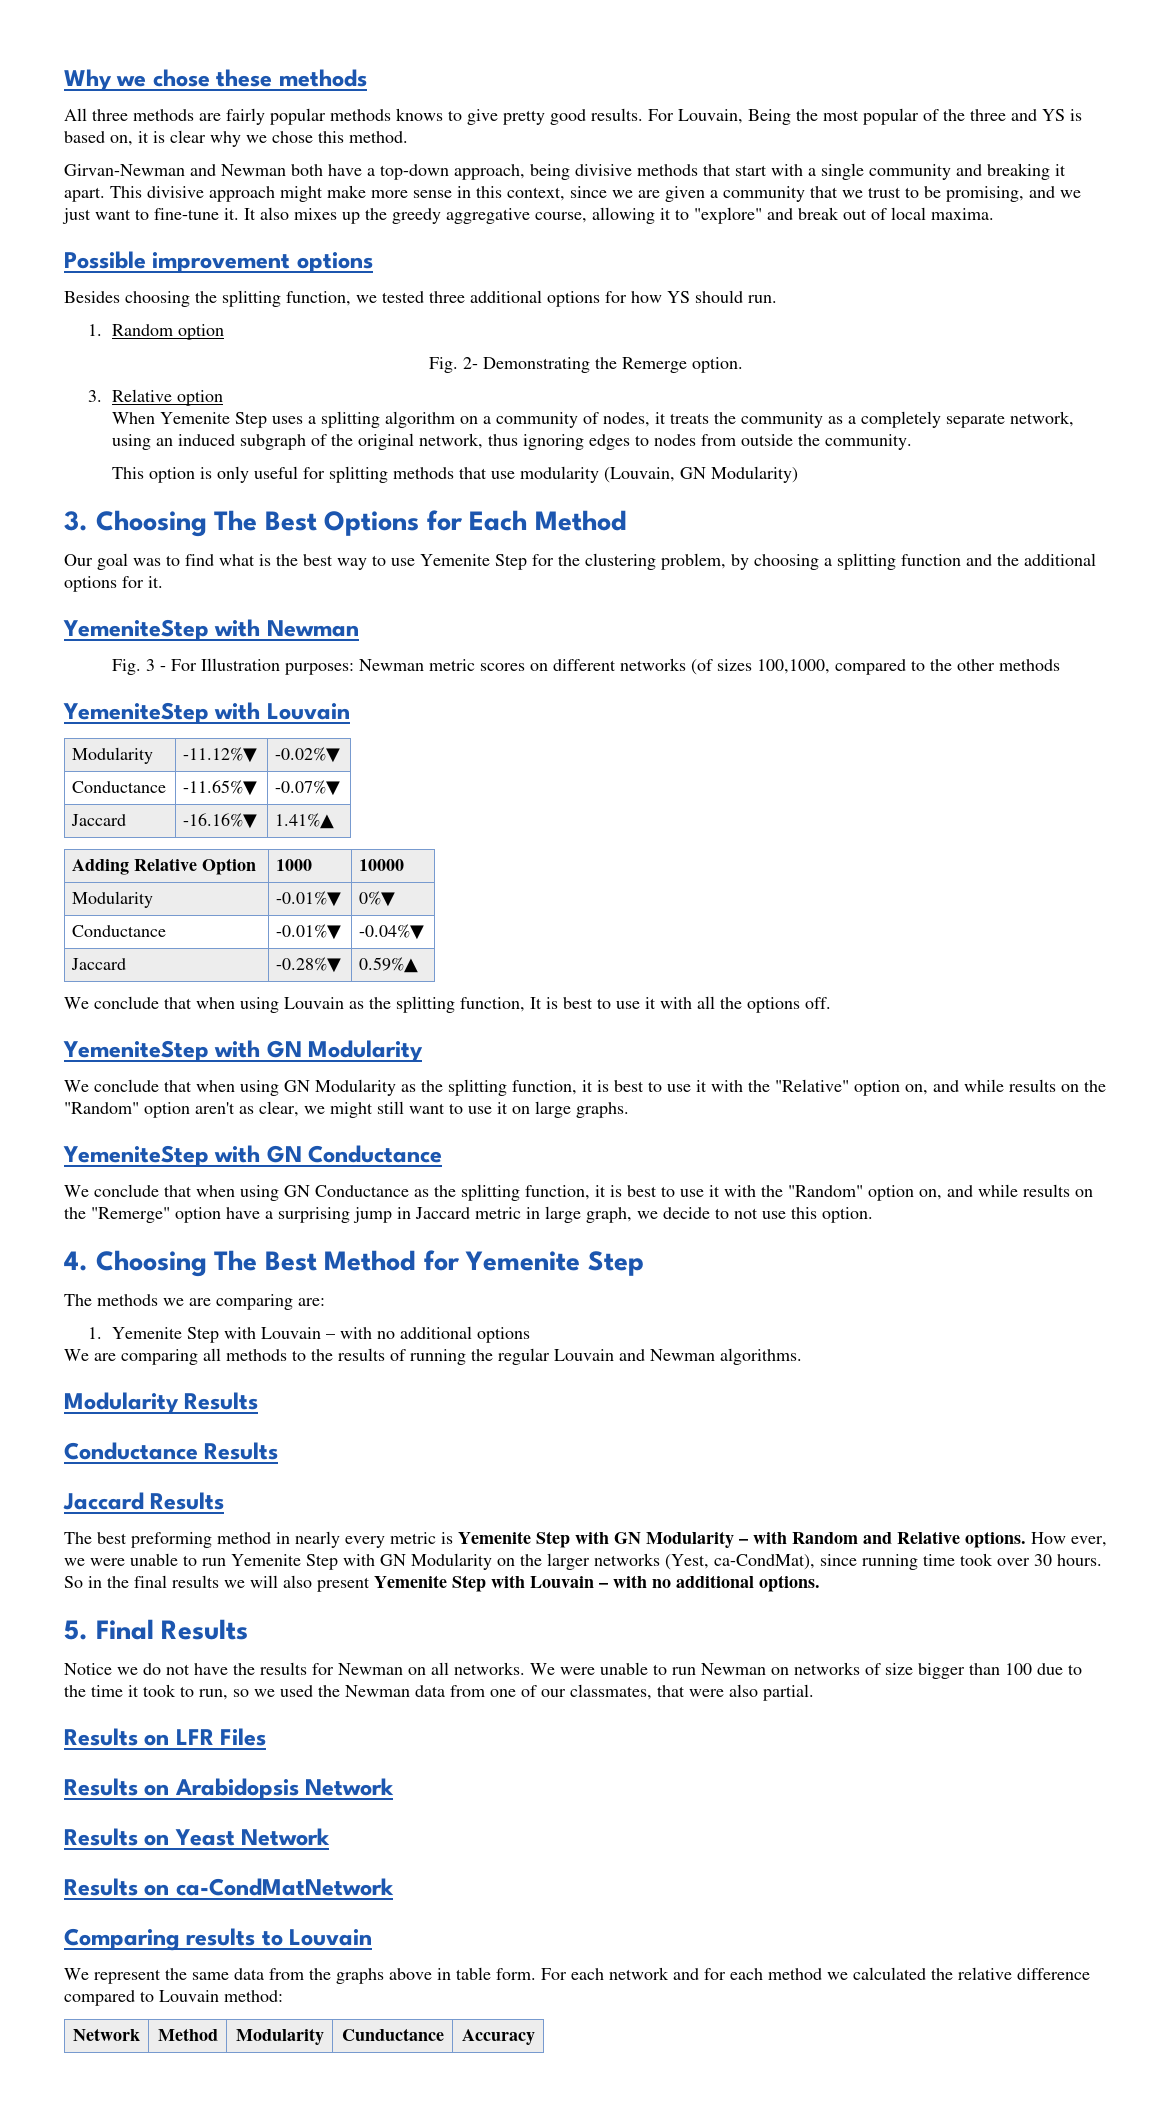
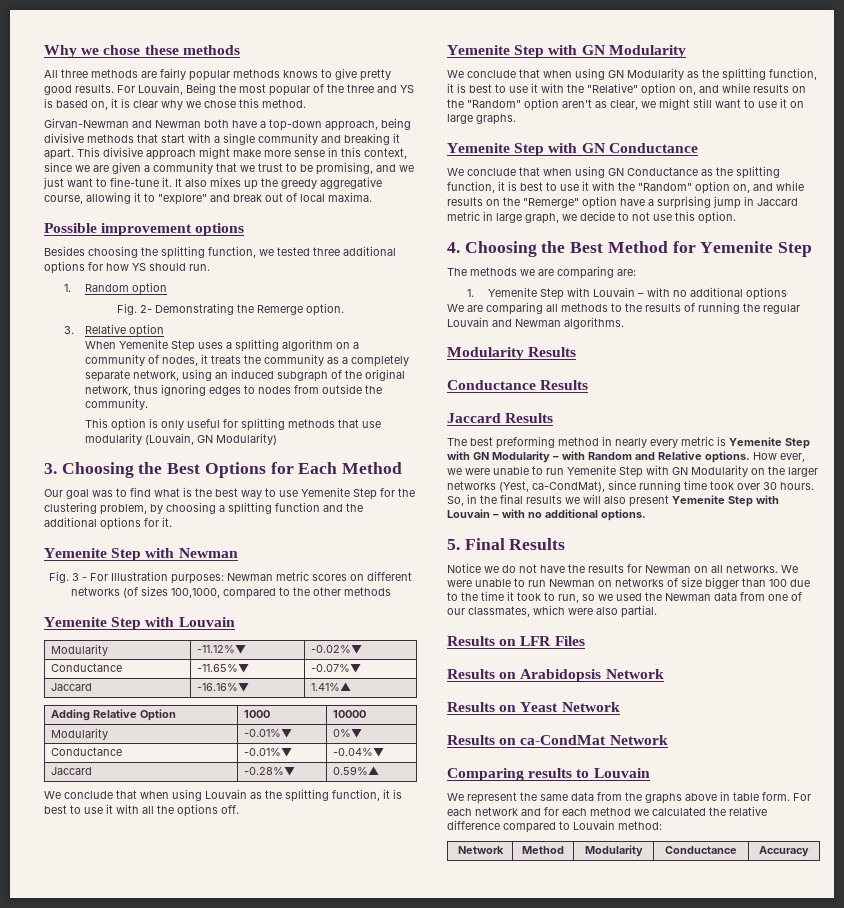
- 3. Choosing The Best Options for Each Method
+ 3. Choosing the Best Options for Each Method
- YemeniteStep with Newman
+ Yemenite Step with Newman
  Fig. 3 - For Illustration purposes: Newman metric scores on different networks (of sizes 100,1000, compared to the other methods
- YemeniteStep with Louvain
+ Yemenite Step with Louvain
- We conclude that when using Louvain as the splitting function, It is best to use it with all the options off.
- YemeniteStep with GN Modularity
+ We conclude that when using Louvain as the splitting function, it is best to use it with all the options off.
+ Yemenite Step with GN Modularity
- YemeniteStep with GN Conductance
+ Yemenite Step with GN Conductance
- 4. Choosing The Best Method for Yemenite Step
+ 4. Choosing the Best Method for Yemenite Step
- So in the final results we will also present Yemenite Step with Louvain – with no additional options.
+ So, in the final results we will also present Yemenite Step with Louvain – with no additional options.
- We were unable to run Newman on networks of size bigger than 100 due to the time it took to run, so we used the Newman data from one of our classmates, that were also partial.
+ We were unable to run Newman on networks of size bigger than 100 due to the time it took to run, so we used the Newman data from one of our classmates, which were also partial.
- Results on ca-CondMatNetwork
+ Results on ca-CondMat Network
- Network | Method | Modularity | Cunductance | Accuracy
+ Network | Method | Modularity | Conductance | Accuracy

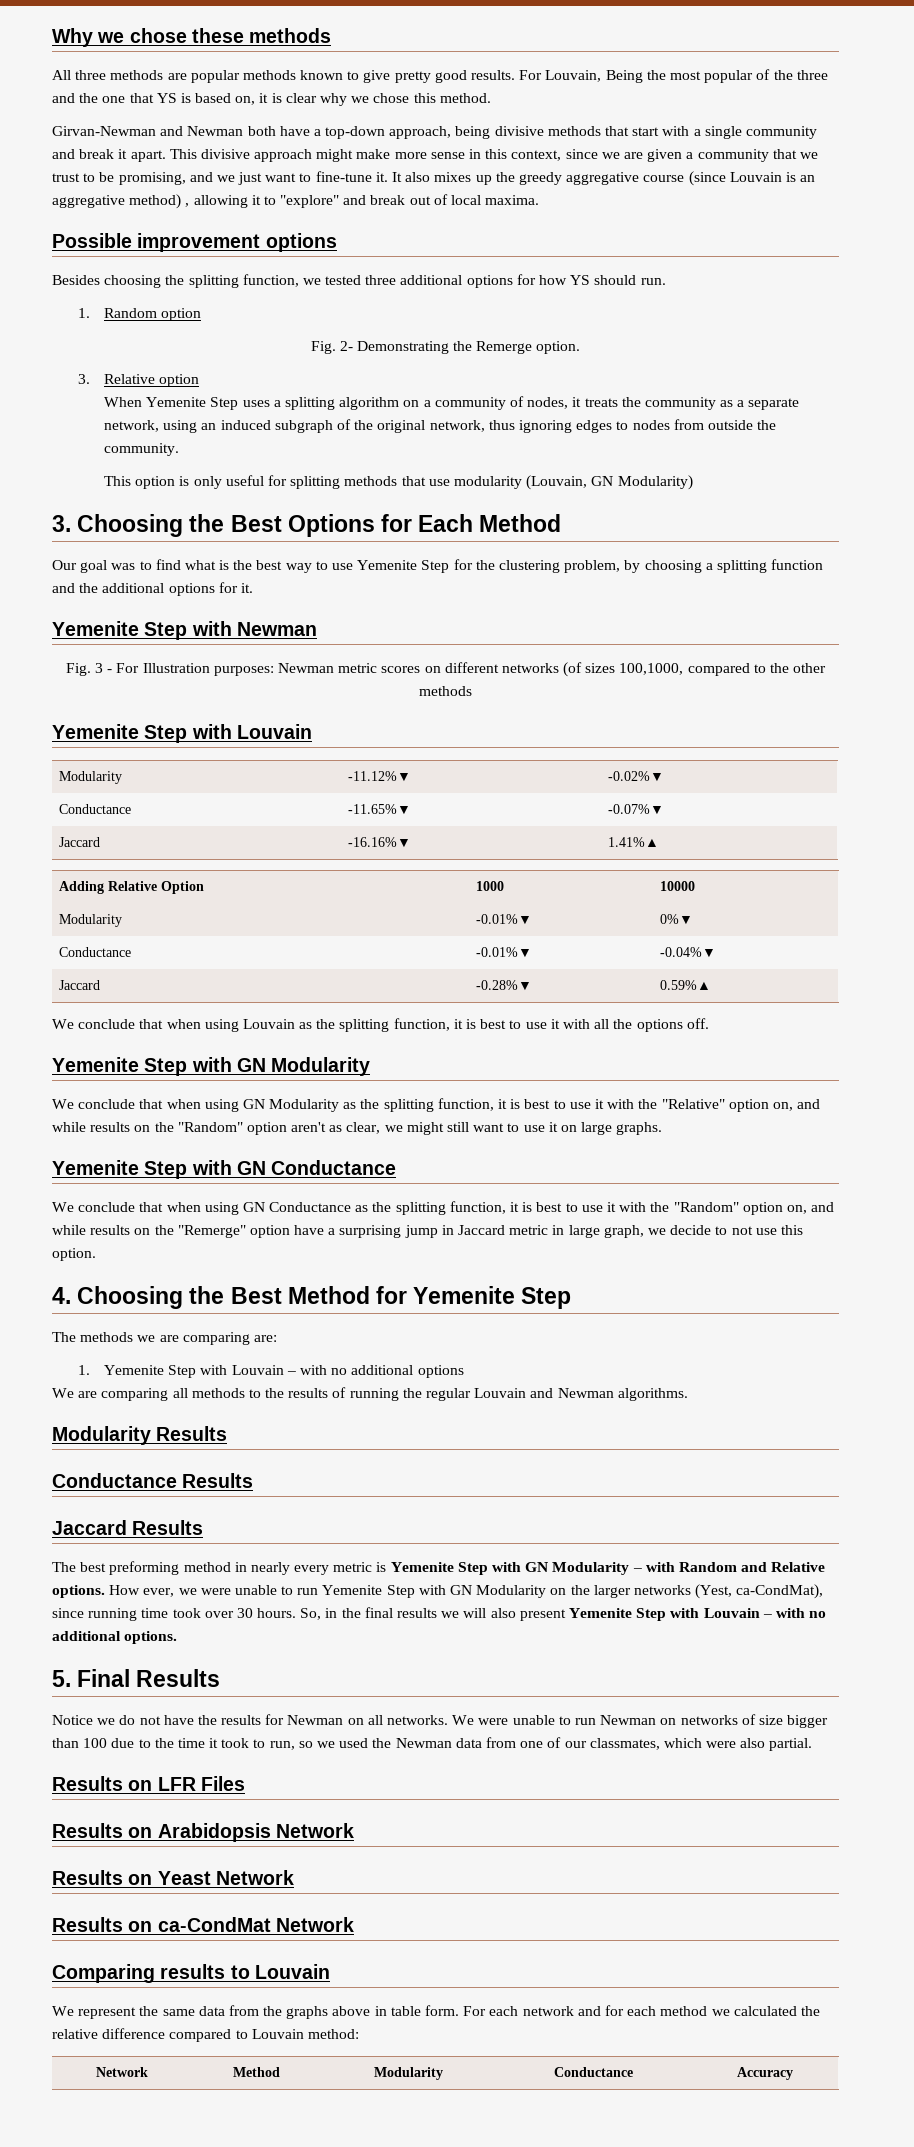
- All three methods are fairly popular methods knows to give pretty good results.
+ All three methods are popular methods known to give pretty good results.
- For Louvain, Being the most popular of the three and YS is based on, it is clear why we chose this method.
+ For Louvain, Being the most popular of the three and the one that YS is based on, it is clear why we chose this method.
- Girvan-Newman and Newman both have a top-down approach, being divisive methods that start with a single community and breaking it apart.
+ Girvan-Newman and Newman both have a top-down approach, being divisive methods that start with a single community and break it apart.
- It also mixes up the greedy aggregative course, allowing it to "explore" and break out of local maxima.
+ It also mixes up the greedy aggregative course (since Louvain is an aggregative method) , allowing it to "explore" and break out of local maxima.
- When Yemenite Step uses a splitting algorithm on a community of nodes, it treats the community as a completely separate network, using an induced subgraph of the original network, thus ignoring edges to nodes from outside the community.
+ When Yemenite Step uses a splitting algorithm on a community of nodes, it treats the community as a separate network, using an induced subgraph of the original network, thus ignoring edges to nodes from outside the community.

